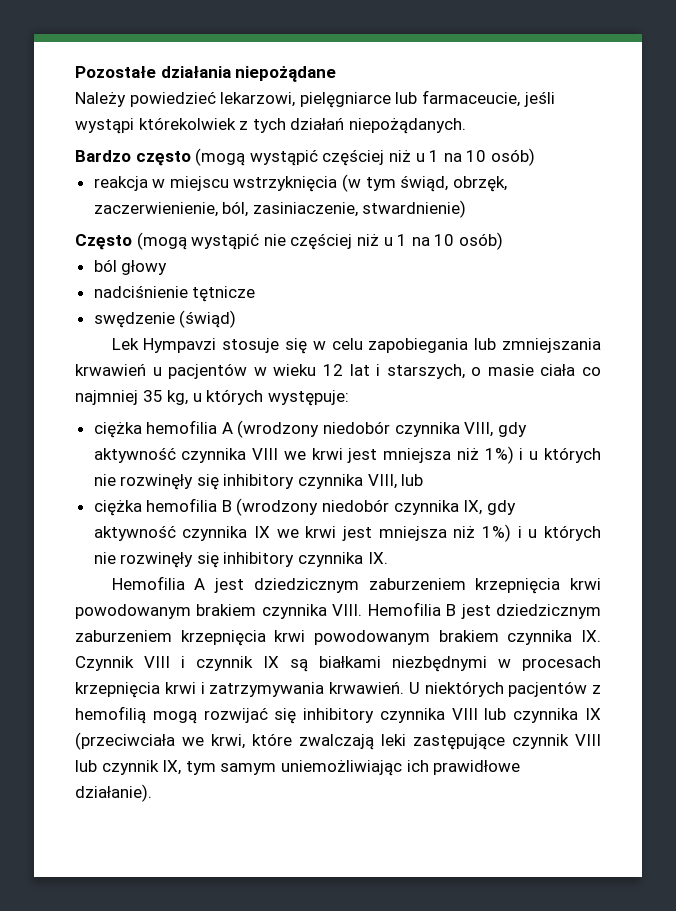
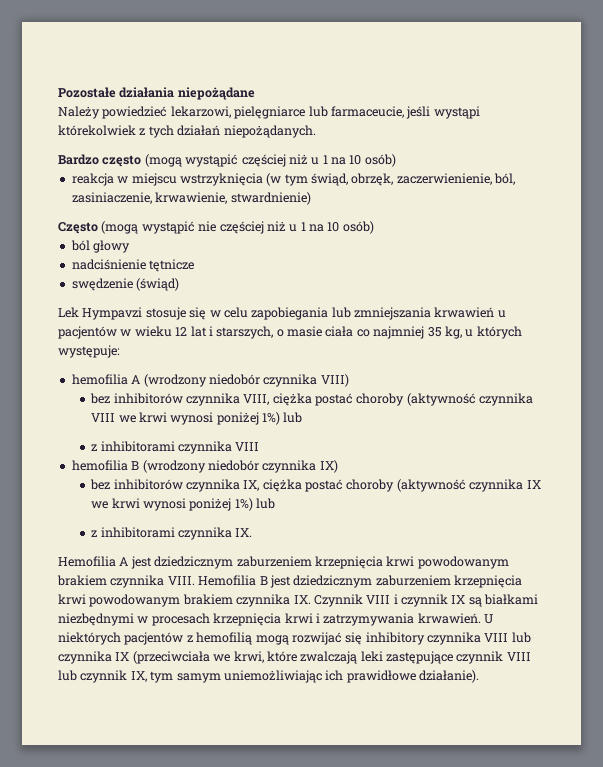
- reakcja w miejscu wstrzyknięcia (w tym świąd, obrzęk, zaczerwienienie, ból, zasiniaczenie, stwardnienie)
+ reakcja w miejscu wstrzyknięcia (w tym świąd, obrzęk, zaczerwienienie, ból, zasiniaczenie, krwawienie, stwardnienie)
- ciężka hemofilia A (wrodzony niedobór czynnika VIII, gdy aktywność czynnika VIII we krwi jest mniejsza niż 1%) i u których nie rozwinęły się inhibitory czynnika VIII, lub
- ciężka hemofilia B (wrodzony niedobór czynnika IX, gdy aktywność czynnika IX we krwi jest mniejsza niż 1%) i u których nie rozwinęły się inhibitory czynnika IX.
+ hemofilia A (wrodzony niedobór czynnika VIII)
+ bez inhibitorów czynnika VIII, ciężka postać choroby (aktywność czynnika VIII we krwi wynosi poniżej 1%) lub
+ z inhibitorami czynnika VIII
+ hemofilia B (wrodzony niedobór czynnika IX)
+ bez inhibitorów czynnika IX, ciężka postać choroby (aktywność czynnika IX we krwi wynosi poniżej 1%) lub
+ z inhibitorami czynnika IX.

